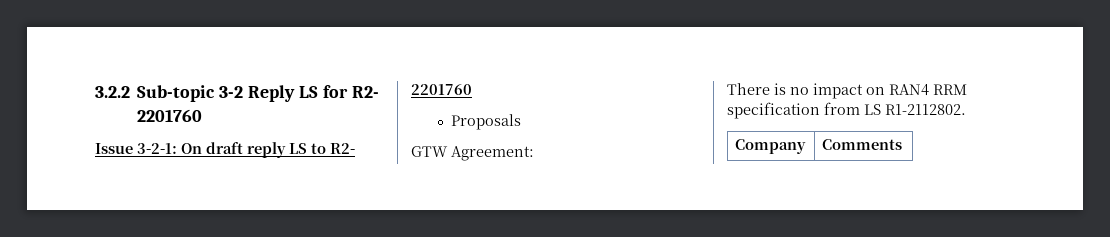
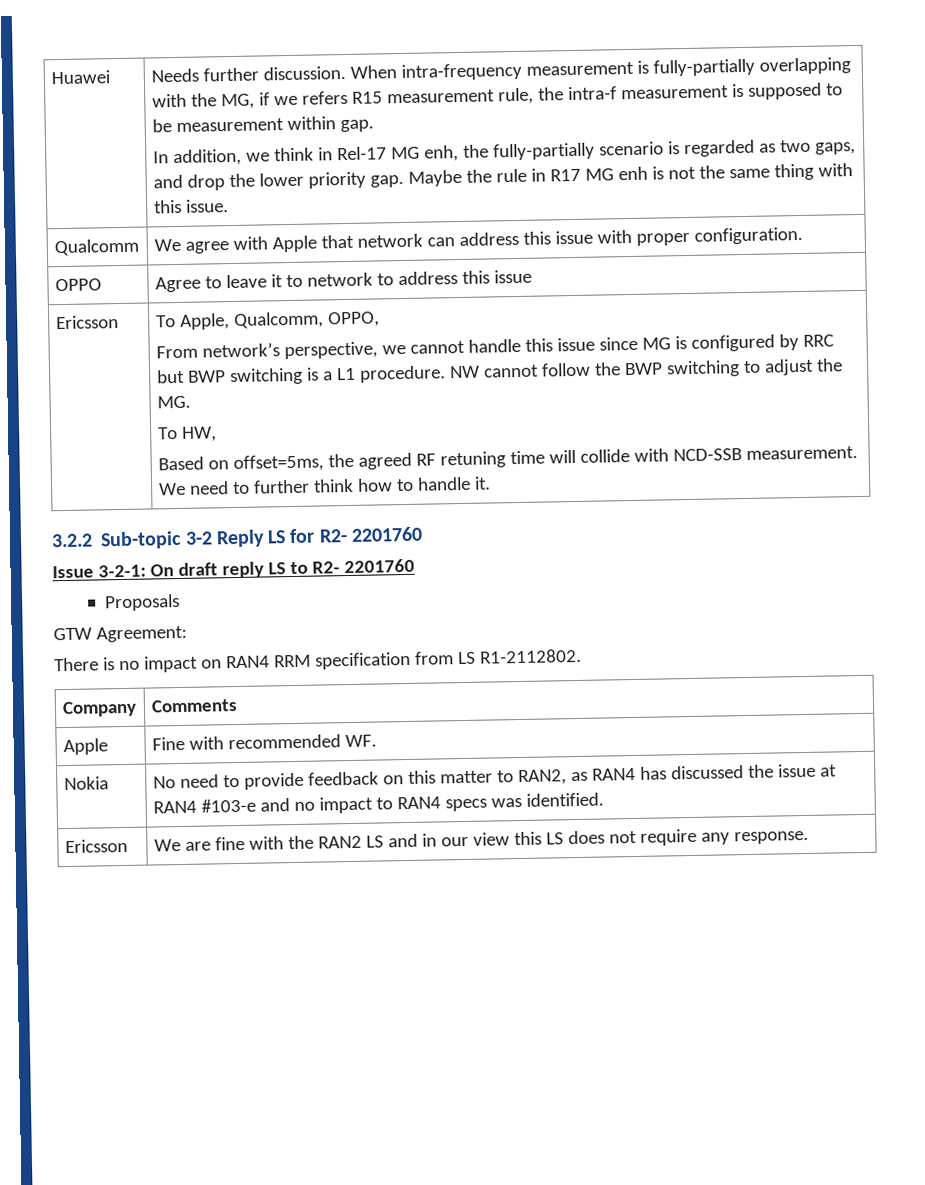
+ Huawei | Needs further discussion. When intra-frequency measurement is fully-partially overlapping with the MG, if we refers R15 measurement rule, the intra-f measurement is supposed to be measurement within gap.
+ In addition, we think in Rel-17 MG enh, the fully-partially scenario is regarded as two gaps, and drop the lower priority gap. Maybe the rule in R17 MG enh is not the same thing with this issue.
+ Qualcomm | We agree with Apple that network can address this issue with proper configuration.
+ OPPO | Agree to leave it to network to address this issue
+ Ericsson | To Apple, Qualcomm, OPPO,
+ From network’s perspective, we cannot handle this issue since MG is configured by RRC but BWP switching is a L1 procedure. NW cannot follow the BWP switching to adjust the MG.
+ To HW,
+ Based on offset=5ms, the agreed RF retuning time will collide with NCD-SSB measurement. We need to further think how to handle it.
+ Apple | Fine with recommended WF.
+ Nokia | No need to provide feedback on this matter to RAN2, as RAN4 has discussed the issue at RAN4 #103-e and no impact to RAN4 specs was identified.
+ Ericsson | We are fine with the RAN2 LS and in our view this LS does not require any response.

